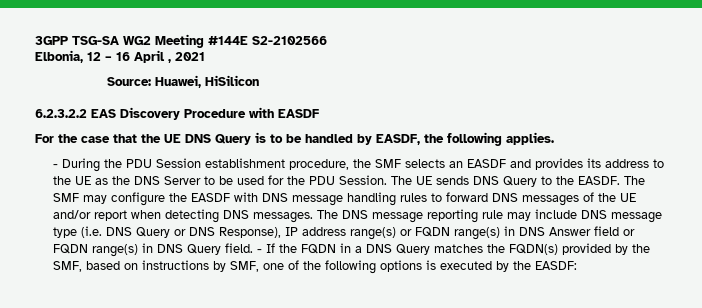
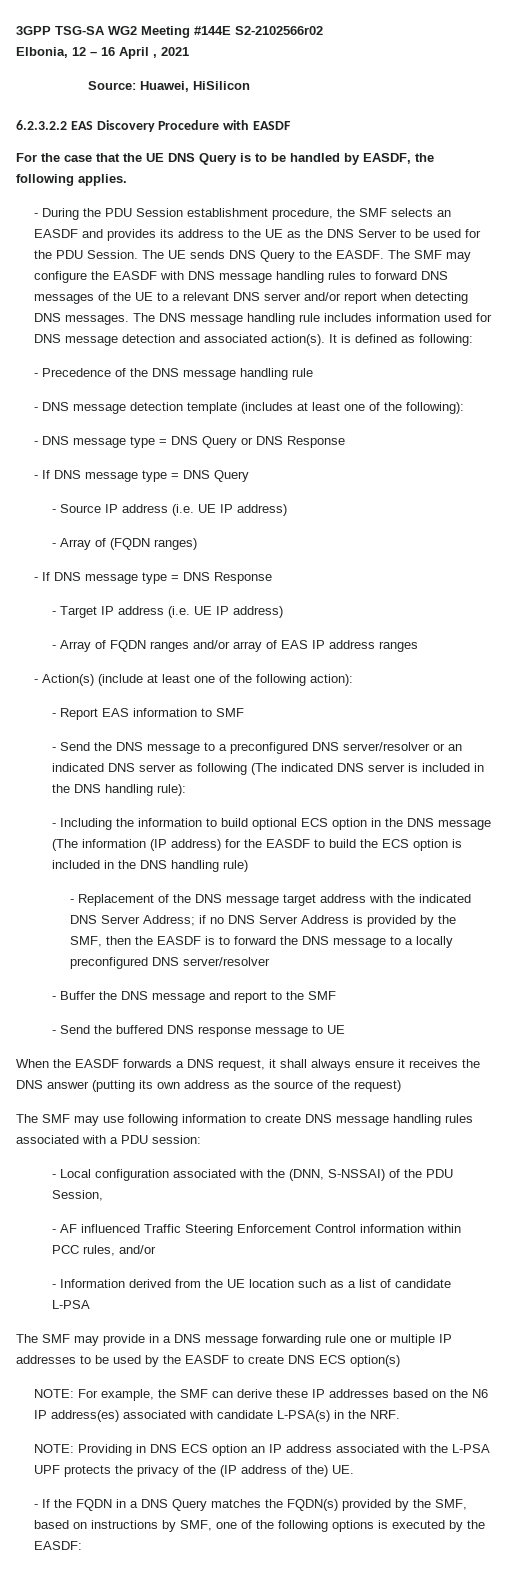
- 3GPP TSG-SA WG2 Meeting #144E S2-2102566
+ 3GPP TSG-SA WG2 Meeting #144E S2-2102566r02
- The SMF may configure the EASDF with DNS message handling rules to forward DNS messages of the UE and/or report when detecting DNS messages.
+ The SMF may configure the EASDF with DNS message handling rules to forward DNS messages of the UE to a relevant DNS server and/or report when detecting DNS messages.
- The DNS message reporting rule may include DNS message type (i.e. DNS Query or DNS Response), IP address range(s) or FQDN range(s) in DNS Answer field or FQDN range(s) in DNS Query field. - If the FQDN in a DNS Query matches the FQDN(s) provided by the SMF, based on instructions by SMF, one of the following options is executed by the EASDF:
+ The DNS message handling rule includes information used for DNS message detection and associated action(s). It is defined as following:
+ - Precedence of the DNS message handling rule
+ - DNS message detection template (includes at least one of the following):
+ - DNS message type = DNS Query or DNS Response
+ - If DNS message type = DNS Query
+ - Source IP address (i.e. UE IP address)
+ - Array of (FQDN ranges)
+ - If DNS message type = DNS Response
+ - Target IP address (i.e. UE IP address)
+ - Array of FQDN ranges and/or array of EAS IP address ranges
+ - Action(s) (include at least one of the following action):
+ - Report EAS information to SMF
+ - Send the DNS message to a preconfigured DNS server/resolver or an indicated DNS server as following (The indicated DNS server is included in the DNS handling rule):
+ - Including the information to build optional ECS option in the DNS message (The information (IP address) for the EASDF to build the ECS option is included in the DNS handling rule)
+ - Replacement of the DNS message target address with the indicated DNS Server Address; if no DNS Server Address is provided by the SMF, then the EASDF is to forward the DNS message to a locally preconfigured DNS server/resolver
+ - Buffer the DNS message and report to the SMF
+ - Send the buffered DNS response message to UE
+ When the EASDF forwards a DNS request, it shall always ensure it receives the DNS answer (putting its own address as the source of the request)
+ The SMF may use following information to create DNS message handling rules associated with a PDU session:
+ - Local configuration associated with the (DNN, S-NSSAI) of the PDU Session,
+ - AF influenced Traffic Steering Enforcement Control information within PCC rules, and/or
+ - Information derived from the UE location such as a list of candidate L-PSA
+ The SMF may provide in a DNS message forwarding rule one or multiple IP addresses to be used by the EASDF to create DNS ECS option(s)
+ NOTE: For example, the SMF can derive these IP addresses based on the N6 IP address(es) associated with candidate L-PSA(s) in the NRF.
+ NOTE: Providing in DNS ECS option an IP address associated with the L-PSA UPF protects the privacy of the (IP address of the) UE.
+ - If the FQDN in a DNS Query matches the FQDN(s) provided by the SMF, based on instructions by SMF, one of the following options is executed by the EASDF:

